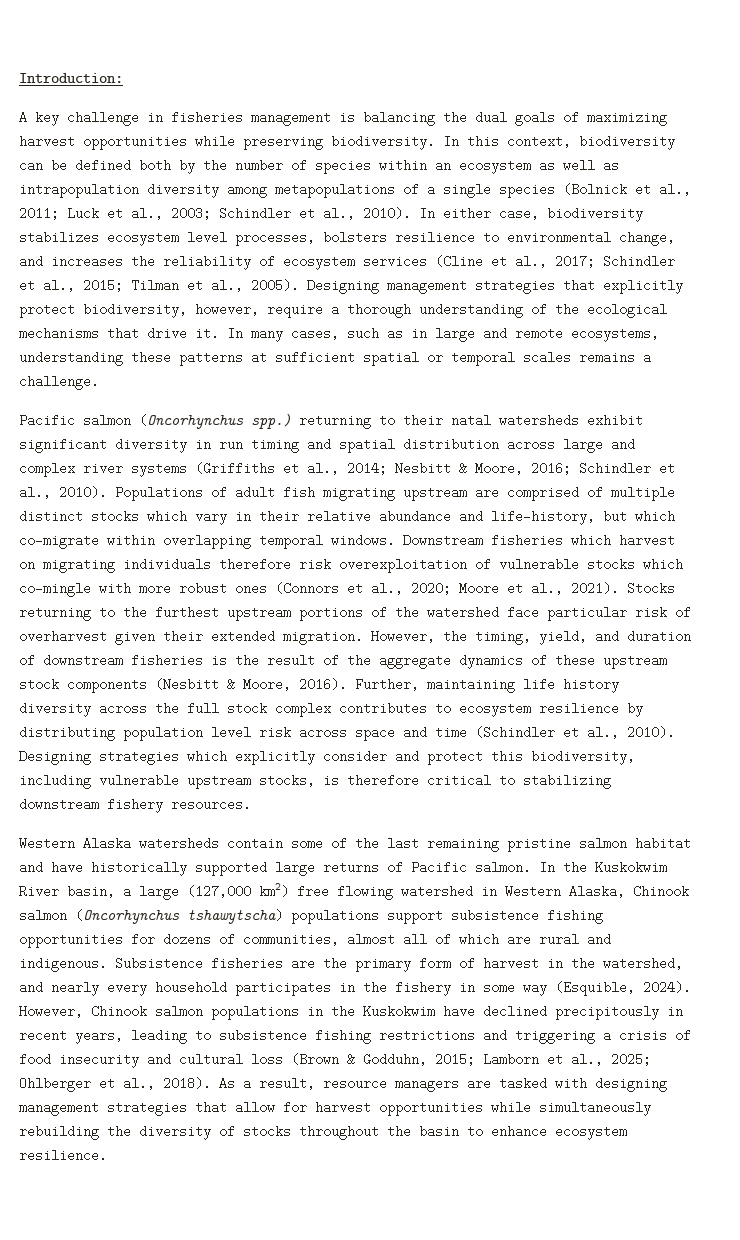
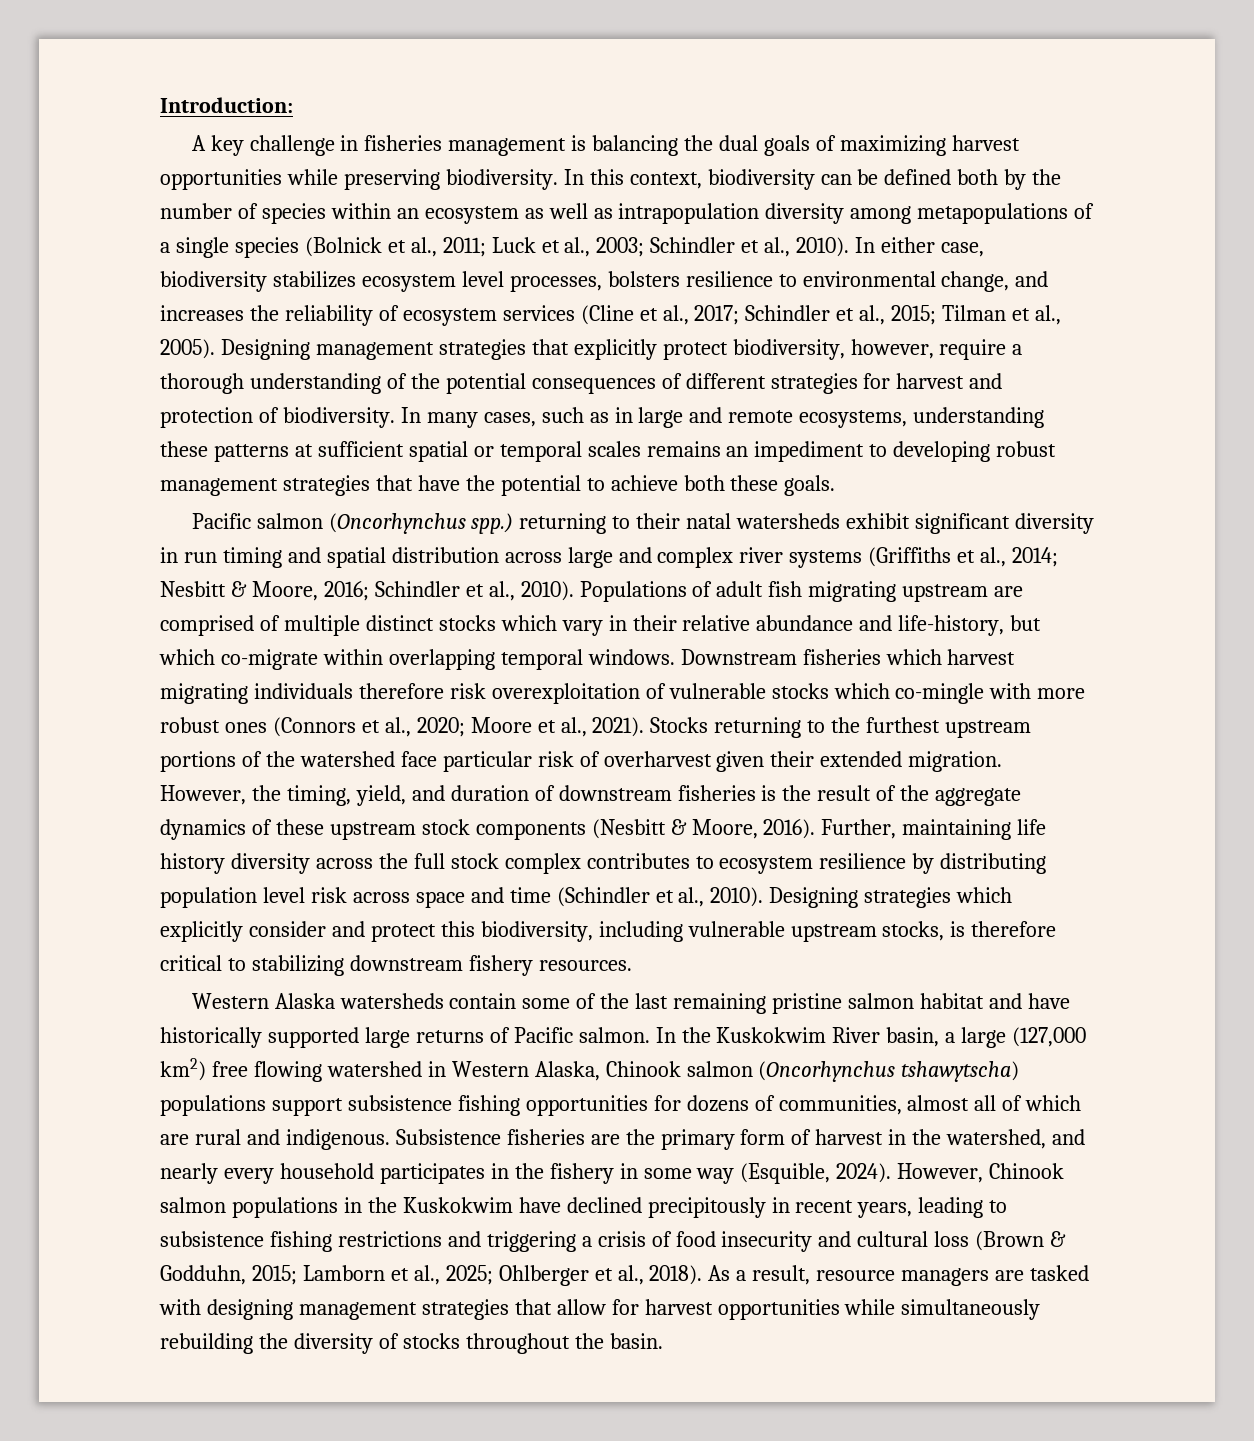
- Designing management strategies that explicitly protect biodiversity, however, require a thorough understanding of the ecological mechanisms that drive it.
+ Designing management strategies that explicitly protect biodiversity, however, require a thorough understanding of the potential consequences of different strategies for harvest and protection of biodiversity.
- In many cases, such as in large and remote ecosystems, understanding these patterns at sufficient spatial or temporal scales remains a challenge.
+ In many cases, such as in large and remote ecosystems, understanding these patterns at sufficient spatial or temporal scales remains an impediment to developing robust management strategies that have the potential to achieve both these goals.
- Downstream fisheries which harvest on migrating individuals therefore risk overexploitation of vulnerable stocks which co-mingle with more robust ones (Connors et al., 2020; Moore et al., 2021).
+ Downstream fisheries which harvest migrating individuals therefore risk overexploitation of vulnerable stocks which co-mingle with more robust ones (Connors et al., 2020; Moore et al., 2021).
- As a result, resource managers are tasked with designing management strategies that allow for harvest opportunities while simultaneously rebuilding the diversity of stocks throughout the basin to enhance ecosystem resilience.
+ As a result, resource managers are tasked with designing management strategies that allow for harvest opportunities while simultaneously rebuilding the diversity of stocks throughout the basin.

